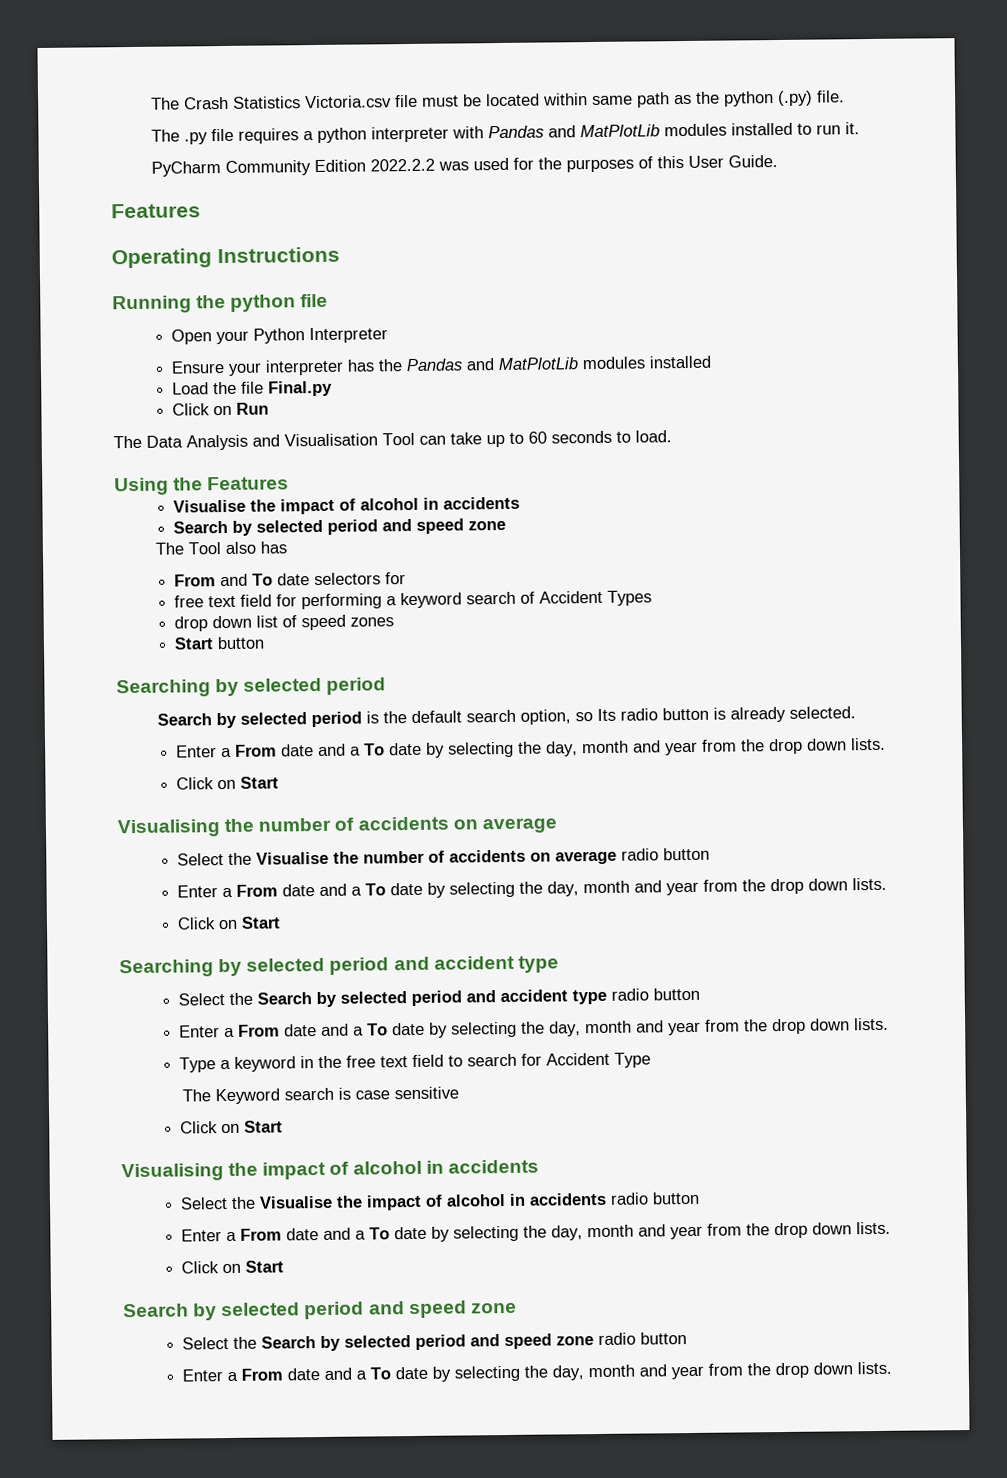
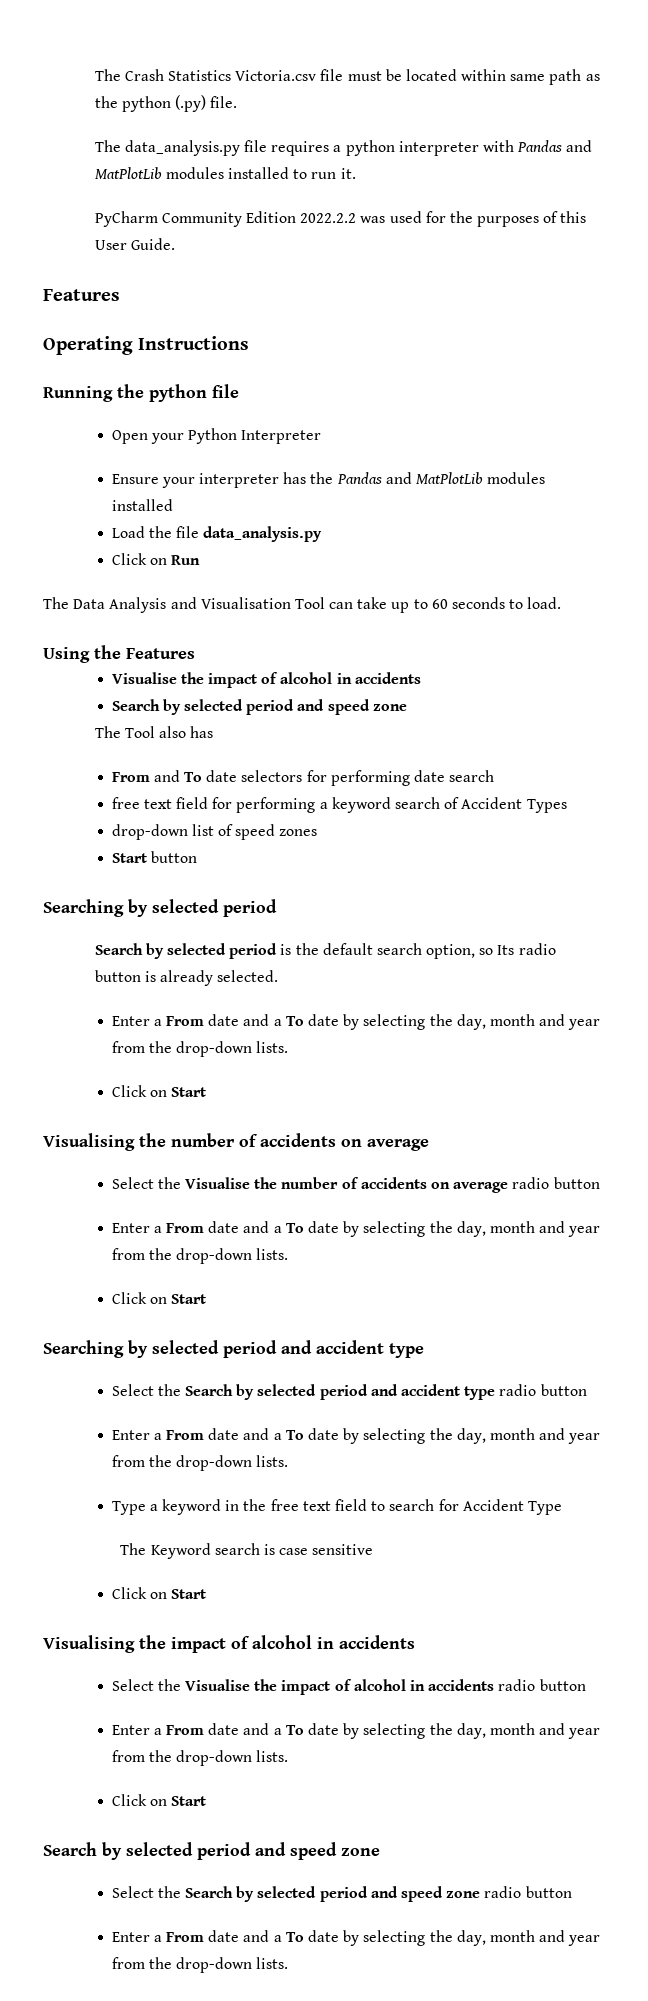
- The .py file requires a python interpreter with Pandas and MatPlotLib modules installed to run it.
+ The data_analysis.py file requires a python interpreter with Pandas and MatPlotLib modules installed to run it.
- Load the file Final.py
+ Load the file data_analysis.py
- From and To date selectors for
+ From and To date selectors for performing date search
- drop down list of speed zones
+ drop-down list of speed zones
  Search by selected period is the default search option, so Its radio button is already selected.
- Enter a From date and a To date by selecting the day, month and year from the drop down lists.
+ Enter a From date and a To date by selecting the day, month and year from the drop-down lists.
  Select the Visualise the number of accidents on average radio button
- Enter a From date and a To date by selecting the day, month and year from the drop down lists.
+ Enter a From date and a To date by selecting the day, month and year from the drop-down lists.
  Select the Search by selected period and accident type radio button
- Enter a From date and a To date by selecting the day, month and year from the drop down lists.
+ Enter a From date and a To date by selecting the day, month and year from the drop-down lists.
  Select the Visualise the impact of alcohol in accidents radio button
- Enter a From date and a To date by selecting the day, month and year from the drop down lists.
+ Enter a From date and a To date by selecting the day, month and year from the drop-down lists.
  Select the Search by selected period and speed zone radio button
- Enter a From date and a To date by selecting the day, month and year from the drop down lists.
+ Enter a From date and a To date by selecting the day, month and year from the drop-down lists.

